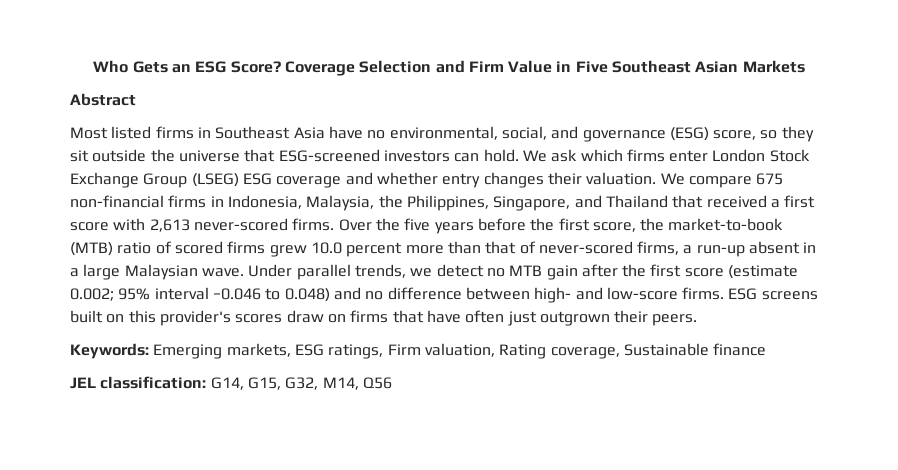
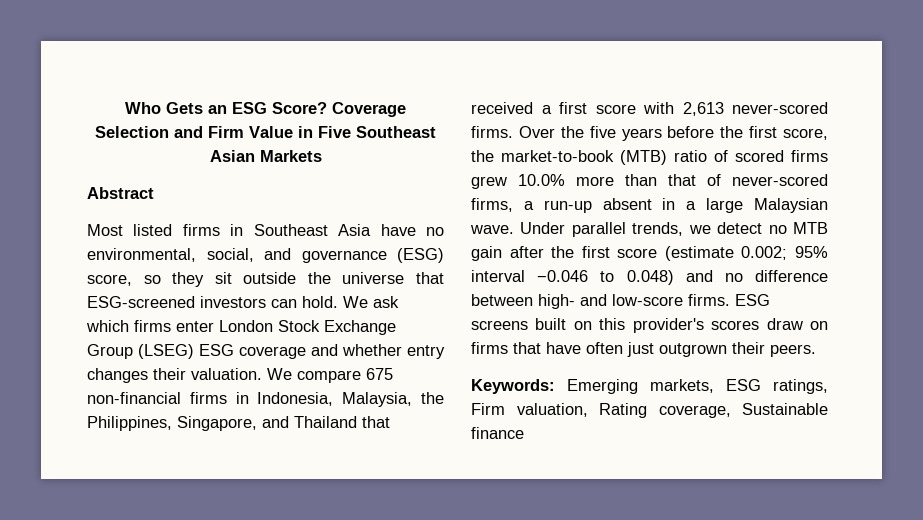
- Over the five years before the first score, the market-to-book (MTB) ratio of scored firms grew 10.0 percent more than that of never-scored firms, a run-up absent in a large Malaysian wave.
+ Over the five years before the first score, the market-to-book (MTB) ratio of scored firms grew 10.0% more than that of never-scored firms, a run-up absent in a large Malaysian wave.
- JEL classification: G14, G15, G32, M14, Q56

